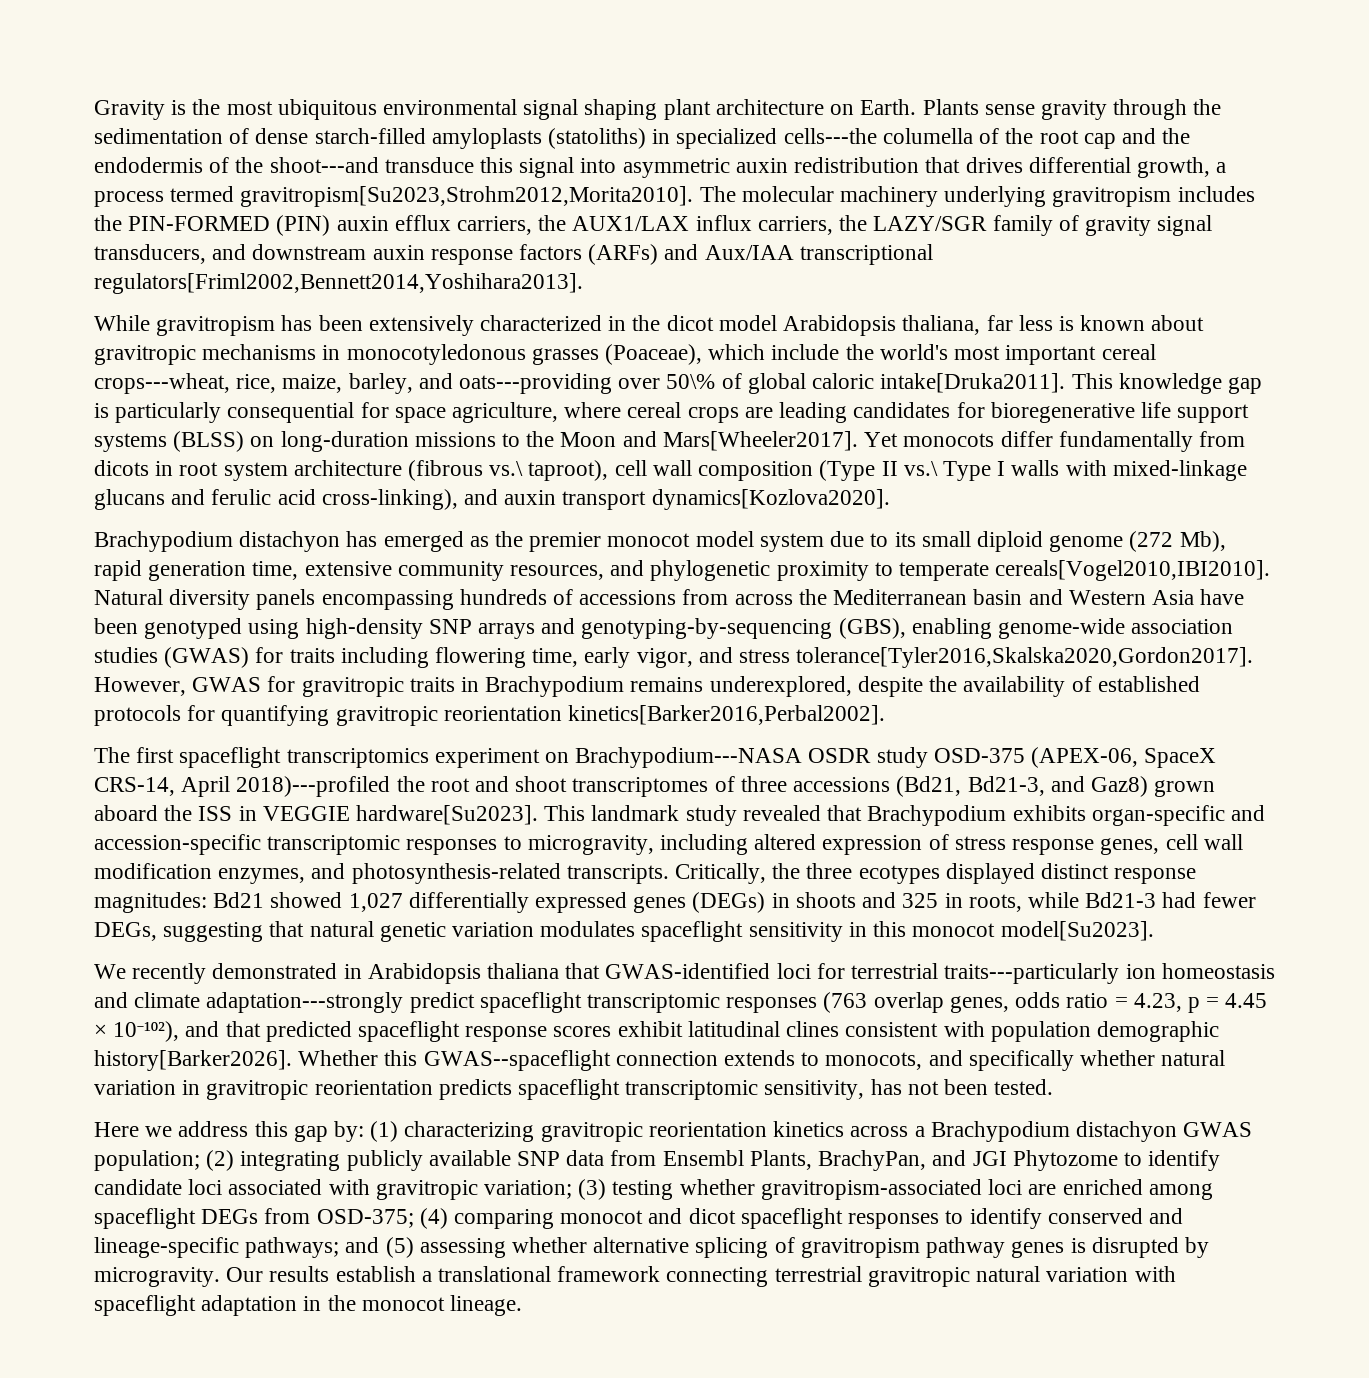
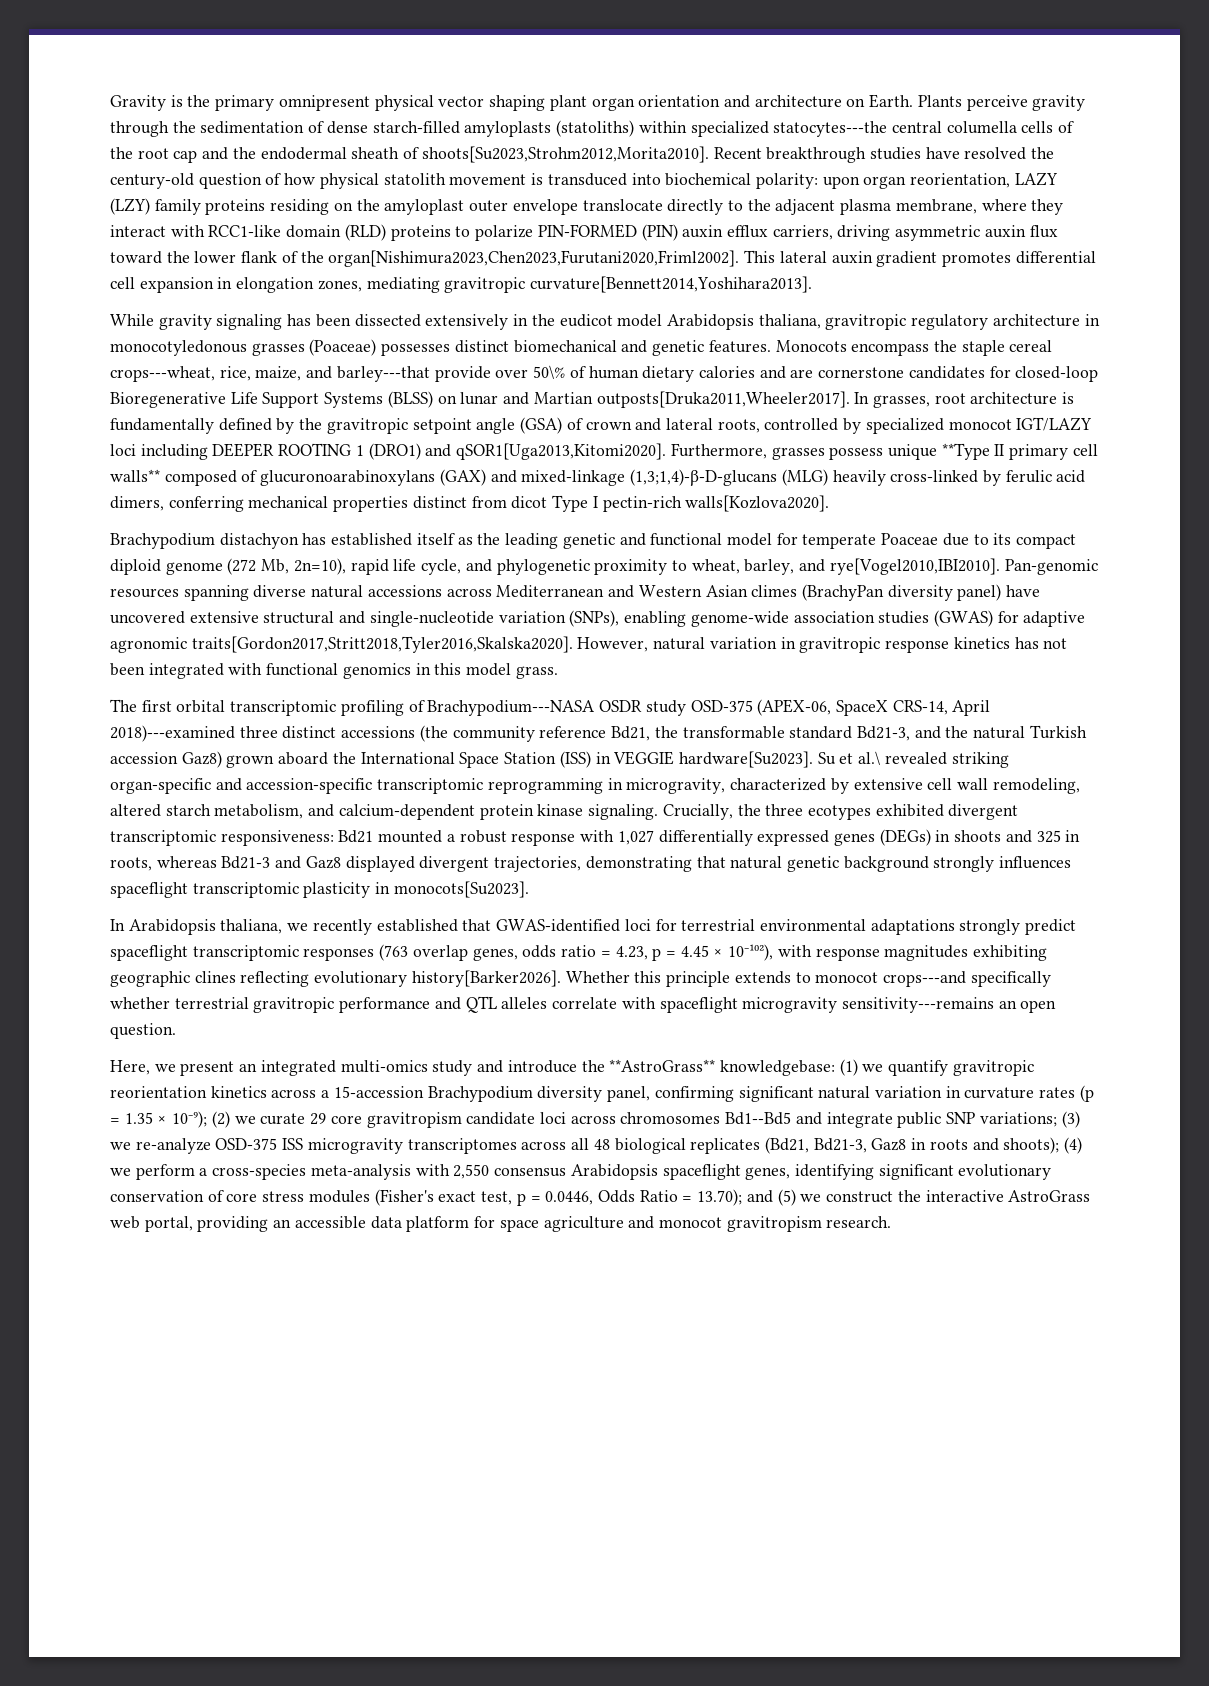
- Gravity is the most ubiquitous environmental signal shaping plant architecture on Earth.
+ Gravity is the primary omnipresent physical vector shaping plant organ orientation and architecture on Earth.
- Plants sense gravity through the sedimentation of dense starch-filled amyloplasts (statoliths) in specialized cells---the columella of the root cap and the endodermis of the shoot---and transduce this signal into asymmetric auxin redistribution that drives differential growth, a process termed gravitropism[Su2023,Strohm2012,Morita2010]. The molecular machinery underlying gravitropism includes the PIN-FORMED (PIN) auxin efflux carriers, the AUX1/LAX influx carriers, the LAZY/SGR family of gravity signal transducers, and downstream auxin response factors (ARFs) and Aux/IAA transcriptional regulators[Friml2002,Bennett2014,Yoshihara2013].
- While gravitropism has been extensively characterized in the dicot model Arabidopsis thaliana, far less is known about gravitropic mechanisms in monocotyledonous grasses (Poaceae), which include the world's most important cereal crops---wheat, rice, maize, barley, and oats---providing over 50\% of global caloric intake[Druka2011]. This knowledge gap is particularly consequential for space agriculture, where cereal crops are leading candidates for bioregenerative life support systems (BLSS) on long-duration missions to the Moon and Mars[Wheeler2017]. Yet monocots differ fundamentally from dicots in root system architecture (fibrous vs.\ taproot), cell wall composition (Type II vs.\ Type I walls with mixed-linkage glucans and ferulic acid cross-linking), and auxin transport dynamics[Kozlova2020].
- Brachypodium distachyon has emerged as the premier monocot model system due to its small diploid genome (272 Mb), rapid generation time, extensive community resources, and phylogenetic proximity to temperate cereals[Vogel2010,IBI2010]. Natural diversity panels encompassing hundreds of accessions from across the Mediterranean basin and Western Asia have been genotyped using high-density SNP arrays and genotyping-by-sequencing (GBS), enabling genome-wide association studies (GWAS) for traits including flowering time, early vigor, and stress tolerance[Tyler2016,Skalska2020,Gordon2017]. However, GWAS for gravitropic traits in Brachypodium remains underexplored, despite the availability of established protocols for quantifying gravitropic reorientation kinetics[Barker2016,Perbal2002].
- The first spaceflight transcriptomics experiment on Brachypodium---NASA OSDR study OSD-375 (APEX-06, SpaceX CRS-14, April 2018)---profiled the root and shoot transcriptomes of three accessions (Bd21, Bd21-3, and Gaz8) grown aboard the ISS in VEGGIE hardware[Su2023]. This landmark study revealed that Brachypodium exhibits organ-specific and accession-specific transcriptomic responses to microgravity, including altered expression of stress response genes, cell wall modification enzymes, and photosynthesis-related transcripts. Critically, the three ecotypes displayed distinct response magnitudes: Bd21 showed 1,027 differentially expressed genes (DEGs) in shoots and 325 in roots, while Bd21-3 had fewer DEGs, suggesting that natural genetic variation modulates spaceflight sensitivity in this monocot model[Su2023].
- We recently demonstrated in Arabidopsis thaliana that GWAS-identified loci for terrestrial traits---particularly ion homeostasis and climate adaptation---strongly predict spaceflight transcriptomic responses (763 overlap genes, odds ratio = 4.23, p = 4.45 × 10⁻¹⁰²), and that predicted spaceflight response scores exhibit latitudinal clines consistent with population demographic history[Barker2026]. Whether this GWAS--spaceflight connection extends to monocots, and specifically whether natural variation in gravitropic reorientation predicts spaceflight transcriptomic sensitivity, has not been tested.
- Here we address this gap by: (1) characterizing gravitropic reorientation kinetics across a Brachypodium distachyon GWAS population; (2) integrating publicly available SNP data from Ensembl Plants, BrachyPan, and JGI Phytozome to identify candidate loci associated with gravitropic variation; (3) testing whether gravitropism-associated loci are enriched among spaceflight DEGs from OSD-375; (4) comparing monocot and dicot spaceflight responses to identify conserved and lineage-specific pathways; and (5) assessing whether alternative splicing of gravitropism pathway genes is disrupted by microgravity. Our results establish a translational framework connecting terrestrial gravitropic natural variation with spaceflight adaptation in the monocot lineage.
+ Plants perceive gravity through the sedimentation of dense starch-filled amyloplasts (statoliths) within specialized statocytes---the central columella cells of the root cap and the endodermal sheath of shoots[Su2023,Strohm2012,Morita2010]. Recent breakthrough studies have resolved the century-old question of how physical statolith movement is transduced into biochemical polarity: upon organ reorientation, LAZY (LZY) family proteins residing on the amyloplast outer envelope translocate directly to the adjacent plasma membrane, where they interact with RCC1-like domain (RLD) proteins to polarize PIN-FORMED (PIN) auxin efflux carriers, driving asymmetric auxin flux toward the lower flank of the organ[Nishimura2023,Chen2023,Furutani2020,Friml2002]. This lateral auxin gradient promotes differential cell expansion in elongation zones, mediating gravitropic curvature[Bennett2014,Yoshihara2013].
+ While gravity signaling has been dissected extensively in the eudicot model Arabidopsis thaliana, gravitropic regulatory architecture in monocotyledonous grasses (Poaceae) possesses distinct biomechanical and genetic features. Monocots encompass the staple cereal crops---wheat, rice, maize, and barley---that provide over 50\% of human dietary calories and are cornerstone candidates for closed-loop Bioregenerative Life Support Systems (BLSS) on lunar and Martian outposts[Druka2011,Wheeler2017]. In grasses, root architecture is fundamentally defined by the gravitropic setpoint angle (GSA) of crown and lateral roots, controlled by specialized monocot IGT/LAZY loci including DEEPER ROOTING 1 (DRO1) and qSOR1[Uga2013,Kitomi2020]. Furthermore, grasses possess unique **Type II primary cell walls** composed of glucuronoarabinoxylans (GAX) and mixed-linkage (1,3;1,4)-β-D-glucans (MLG) heavily cross-linked by ferulic acid dimers, conferring mechanical properties distinct from dicot Type I pectin-rich walls[Kozlova2020].
+ Brachypodium distachyon has established itself as the leading genetic and functional model for temperate Poaceae due to its compact diploid genome (272 Mb, 2n=10), rapid life cycle, and phylogenetic proximity to wheat, barley, and rye[Vogel2010,IBI2010]. Pan-genomic resources spanning diverse natural accessions across Mediterranean and Western Asian climes (BrachyPan diversity panel) have uncovered extensive structural and single-nucleotide variation (SNPs), enabling genome-wide association studies (GWAS) for adaptive agronomic traits[Gordon2017,Stritt2018,Tyler2016,Skalska2020]. However, natural variation in gravitropic response kinetics has not been integrated with functional genomics in this model grass.
+ The first orbital transcriptomic profiling of Brachypodium---NASA OSDR study OSD-375 (APEX-06, SpaceX CRS-14, April 2018)---examined three distinct accessions (the community reference Bd21, the transformable standard Bd21-3, and the natural Turkish accession Gaz8) grown aboard the International Space Station (ISS) in VEGGIE hardware[Su2023]. Su et al.\ revealed striking organ-specific and accession-specific transcriptomic reprogramming in microgravity, characterized by extensive cell wall remodeling, altered starch metabolism, and calcium-dependent protein kinase signaling. Crucially, the three ecotypes exhibited divergent transcriptomic responsiveness: Bd21 mounted a robust response with 1,027 differentially expressed genes (DEGs) in shoots and 325 in roots, whereas Bd21-3 and Gaz8 displayed divergent trajectories, demonstrating that natural genetic background strongly influences spaceflight transcriptomic plasticity in monocots[Su2023].
+ In Arabidopsis thaliana, we recently established that GWAS-identified loci for terrestrial environmental adaptations strongly predict spaceflight transcriptomic responses (763 overlap genes, odds ratio = 4.23, p = 4.45 × 10⁻¹⁰²), with response magnitudes exhibiting geographic clines reflecting evolutionary history[Barker2026]. Whether this principle extends to monocot crops---and specifically whether terrestrial gravitropic performance and QTL alleles correlate with spaceflight microgravity sensitivity---remains an open question.
+ Here, we present an integrated multi-omics study and introduce the **AstroGrass** knowledgebase: (1) we quantify gravitropic reorientation kinetics across a 15-accession Brachypodium diversity panel, confirming significant natural variation in curvature rates (p = 1.35 × 10⁻⁹); (2) we curate 29 core gravitropism candidate loci across chromosomes Bd1--Bd5 and integrate public SNP variations; (3) we re-analyze OSD-375 ISS microgravity transcriptomes across all 48 biological replicates (Bd21, Bd21-3, Gaz8 in roots and shoots); (4) we perform a cross-species meta-analysis with 2,550 consensus Arabidopsis spaceflight genes, identifying significant evolutionary conservation of core stress modules (Fisher's exact test, p = 0.0446, Odds Ratio = 13.70); and (5) we construct the interactive AstroGrass web portal, providing an accessible data platform for space agriculture and monocot gravitropism research.

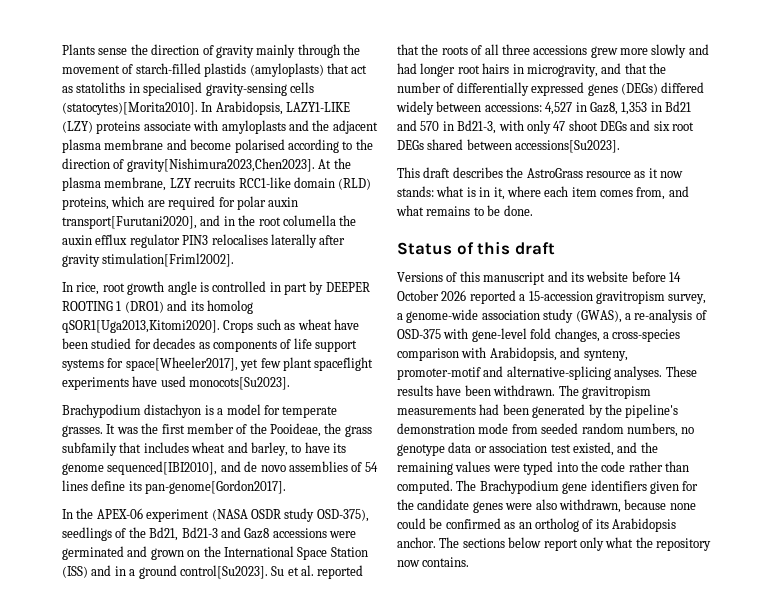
- Gravity is the primary omnipresent physical vector shaping plant organ orientation and architecture on Earth. Plants perceive gravity through the sedimentation of dense starch-filled amyloplasts (statoliths) within specialized statocytes---the central columella cells of the root cap and the endodermal sheath of shoots[Su2023,Strohm2012,Morita2010]. Recent breakthrough studies have resolved the century-old question of how physical statolith movement is transduced into biochemical polarity: upon organ reorientation, LAZY (LZY) family proteins residing on the amyloplast outer envelope translocate directly to the adjacent plasma membrane, where they interact with RCC1-like domain (RLD) proteins to polarize PIN-FORMED (PIN) auxin efflux carriers, driving asymmetric auxin flux toward the lower flank of the organ[Nishimura2023,Chen2023,Furutani2020,Friml2002]. This lateral auxin gradient promotes differential cell expansion in elongation zones, mediating gravitropic curvature[Bennett2014,Yoshihara2013].
- While gravity signaling has been dissected extensively in the eudicot model Arabidopsis thaliana, gravitropic regulatory architecture in monocotyledonous grasses (Poaceae) possesses distinct biomechanical and genetic features. Monocots encompass the staple cereal crops---wheat, rice, maize, and barley---that provide over 50\% of human dietary calories and are cornerstone candidates for closed-loop Bioregenerative Life Support Systems (BLSS) on lunar and Martian outposts[Druka2011,Wheeler2017]. In grasses, root architecture is fundamentally defined by the gravitropic setpoint angle (GSA) of crown and lateral roots, controlled by specialized monocot IGT/LAZY loci including DEEPER ROOTING 1 (DRO1) and qSOR1[Uga2013,Kitomi2020]. Furthermore, grasses possess unique **Type II primary cell walls** composed of glucuronoarabinoxylans (GAX) and mixed-linkage (1,3;1,4)-β-D-glucans (MLG) heavily cross-linked by ferulic acid dimers, conferring mechanical properties distinct from dicot Type I pectin-rich walls[Kozlova2020].
- Brachypodium distachyon has established itself as the leading genetic and functional model for temperate Poaceae due to its compact diploid genome (272 Mb, 2n=10), rapid life cycle, and phylogenetic proximity to wheat, barley, and rye[Vogel2010,IBI2010]. Pan-genomic resources spanning diverse natural accessions across Mediterranean and Western Asian climes (BrachyPan diversity panel) have uncovered extensive structural and single-nucleotide variation (SNPs), enabling genome-wide association studies (GWAS) for adaptive agronomic traits[Gordon2017,Stritt2018,Tyler2016,Skalska2020]. However, natural variation in gravitropic response kinetics has not been integrated with functional genomics in this model grass.
- The first orbital transcriptomic profiling of Brachypodium---NASA OSDR study OSD-375 (APEX-06, SpaceX CRS-14, April 2018)---examined three distinct accessions (the community reference Bd21, the transformable standard Bd21-3, and the natural Turkish accession Gaz8) grown aboard the International Space Station (ISS) in VEGGIE hardware[Su2023]. Su et al.\ revealed striking organ-specific and accession-specific transcriptomic reprogramming in microgravity, characterized by extensive cell wall remodeling, altered starch metabolism, and calcium-dependent protein kinase signaling. Crucially, the three ecotypes exhibited divergent transcriptomic responsiveness: Bd21 mounted a robust response with 1,027 differentially expressed genes (DEGs) in shoots and 325 in roots, whereas Bd21-3 and Gaz8 displayed divergent trajectories, demonstrating that natural genetic background strongly influences spaceflight transcriptomic plasticity in monocots[Su2023].
- In Arabidopsis thaliana, we recently established that GWAS-identified loci for terrestrial environmental adaptations strongly predict spaceflight transcriptomic responses (763 overlap genes, odds ratio = 4.23, p = 4.45 × 10⁻¹⁰²), with response magnitudes exhibiting geographic clines reflecting evolutionary history[Barker2026]. Whether this principle extends to monocot crops---and specifically whether terrestrial gravitropic performance and QTL alleles correlate with spaceflight microgravity sensitivity---remains an open question.
- Here, we present an integrated multi-omics study and introduce the **AstroGrass** knowledgebase: (1) we quantify gravitropic reorientation kinetics across a 15-accession Brachypodium diversity panel, confirming significant natural variation in curvature rates (p = 1.35 × 10⁻⁹); (2) we curate 29 core gravitropism candidate loci across chromosomes Bd1--Bd5 and integrate public SNP variations; (3) we re-analyze OSD-375 ISS microgravity transcriptomes across all 48 biological replicates (Bd21, Bd21-3, Gaz8 in roots and shoots); (4) we perform a cross-species meta-analysis with 2,550 consensus Arabidopsis spaceflight genes, identifying significant evolutionary conservation of core stress modules (Fisher's exact test, p = 0.0446, Odds Ratio = 13.70); and (5) we construct the interactive AstroGrass web portal, providing an accessible data platform for space agriculture and monocot gravitropism research.
+ Plants sense the direction of gravity mainly through the movement of starch-filled plastids (amyloplasts) that act as statoliths in specialised gravity-sensing cells (statocytes)[Morita2010]. In Arabidopsis, LAZY1-LIKE (LZY) proteins associate with amyloplasts and the adjacent plasma membrane and become polarised according to the direction of gravity[Nishimura2023,Chen2023]. At the plasma membrane, LZY recruits RCC1-like domain (RLD) proteins, which are required for polar auxin transport[Furutani2020], and in the root columella the auxin efflux regulator PIN3 relocalises laterally after gravity stimulation[Friml2002].
+ In rice, root growth angle is controlled in part by DEEPER ROOTING 1 (DRO1) and its homolog qSOR1[Uga2013,Kitomi2020]. Crops such as wheat have been studied for decades as components of life support systems for space[Wheeler2017], yet few plant spaceflight experiments have used monocots[Su2023].
+ Brachypodium distachyon is a model for temperate grasses. It was the first member of the Pooideae, the grass subfamily that includes wheat and barley, to have its genome sequenced[IBI2010], and de novo assemblies of 54 lines define its pan-genome[Gordon2017].
+ In the APEX-06 experiment (NASA OSDR study OSD-375), seedlings of the Bd21, Bd21-3 and Gaz8 accessions were germinated and grown on the International Space Station (ISS) and in a ground control[Su2023]. Su et al. reported that the roots of all three accessions grew more slowly and had longer root hairs in microgravity, and that the number of differentially expressed genes (DEGs) differed widely between accessions: 4,527 in Gaz8, 1,353 in Bd21 and 570 in Bd21-3, with only 47 shoot DEGs and six root DEGs shared between accessions[Su2023].
+ This draft describes the AstroGrass resource as it now stands: what is in it, where each item comes from, and what remains to be done.
+ Status of this draft
+ Versions of this manuscript and its website before 14 October 2026 reported a 15-accession gravitropism survey, a genome-wide association study (GWAS), a re-analysis of OSD-375 with gene-level fold changes, a cross-species comparison with Arabidopsis, and synteny, promoter-motif and alternative-splicing analyses. These results have been withdrawn. The gravitropism measurements had been generated by the pipeline's demonstration mode from seeded random numbers, no genotype data or association test existed, and the remaining values were typed into the code rather than computed. The Brachypodium gene identifiers given for the candidate genes were also withdrawn, because none could be confirmed as an ortholog of its Arabidopsis anchor. The sections below report only what the repository now contains.

